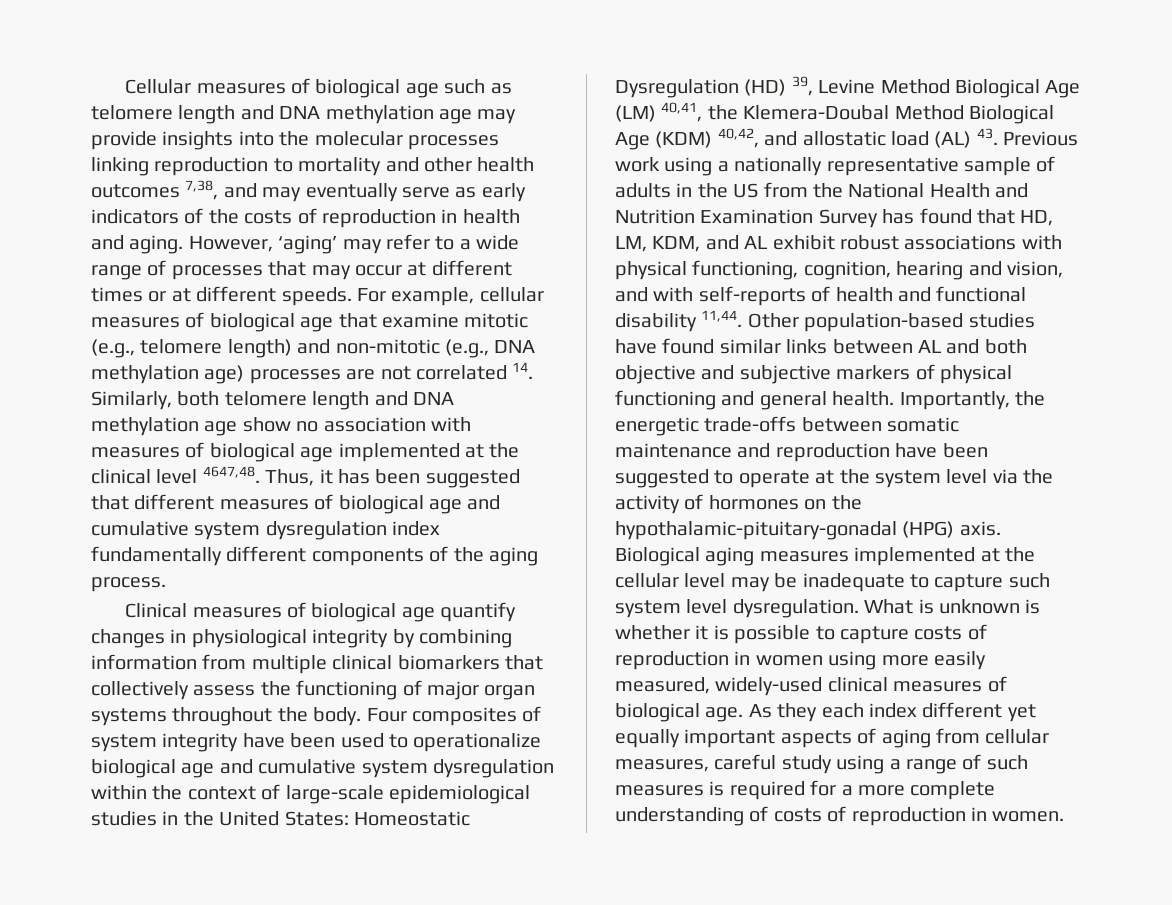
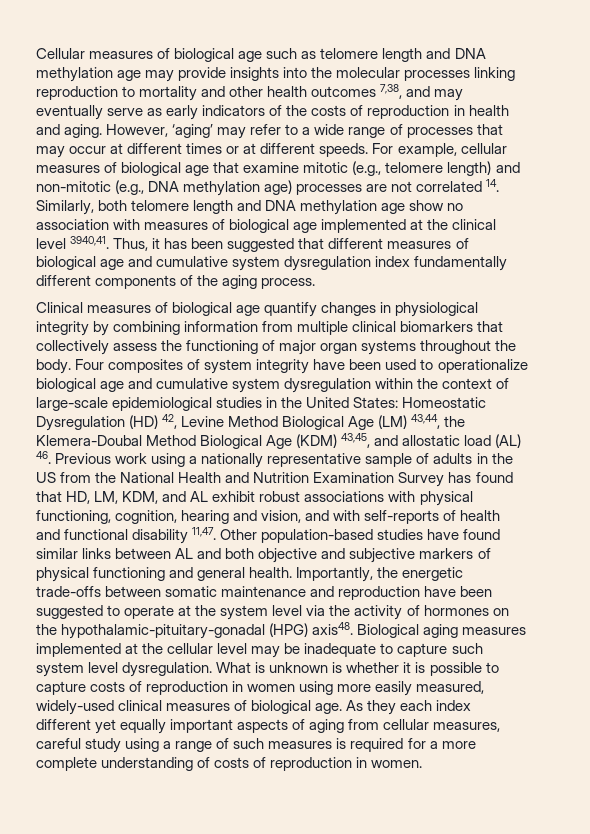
- For example, cellular measures of biological age that examine mitotic (e.g., telomere length) and non-mitotic (e.g., DNA methylation age) processes are not correlated 14. Similarly, both telomere length and DNA methylation age show no association with measures of biological age implemented at the clinical level 4647,48.
+ For example, cellular measures of biological age that examine mitotic (e.g., telomere length) and non-mitotic (e.g., DNA methylation age) processes are not correlated 14. Similarly, both telomere length and DNA methylation age show no association with measures of biological age implemented at the clinical level 3940,41.
- Homeostatic Dysregulation (HD) 39, Levine Method Biological Age (LM) 40,41, the Klemera-Doubal Method Biological Age (KDM) 40,42, and allostatic load (AL) 43. Previous work using a nationally representative sample of adults in the US from the National Health and Nutrition Examination Survey has found that HD, LM, KDM, and AL exhibit robust associations with physical functioning, cognition, hearing and vision, and with self-reports of health and functional disability 11,44.
+ Homeostatic Dysregulation (HD) 42, Levine Method Biological Age (LM) 43,44, the Klemera-Doubal Method Biological Age (KDM) 43,45, and allostatic load (AL) 46. Previous work using a nationally representative sample of adults in the US from the National Health and Nutrition Examination Survey has found that HD, LM, KDM, and AL exhibit robust associations with physical functioning, cognition, hearing and vision, and with self-reports of health and functional disability 11,47.
- Importantly, the energetic trade-offs between somatic maintenance and reproduction have been suggested to operate at the system level via the activity of hormones on the hypothalamic-pituitary-gonadal (HPG) axis.
+ Importantly, the energetic trade-offs between somatic maintenance and reproduction have been suggested to operate at the system level via the activity of hormones on the hypothalamic-pituitary-gonadal (HPG) axis48.

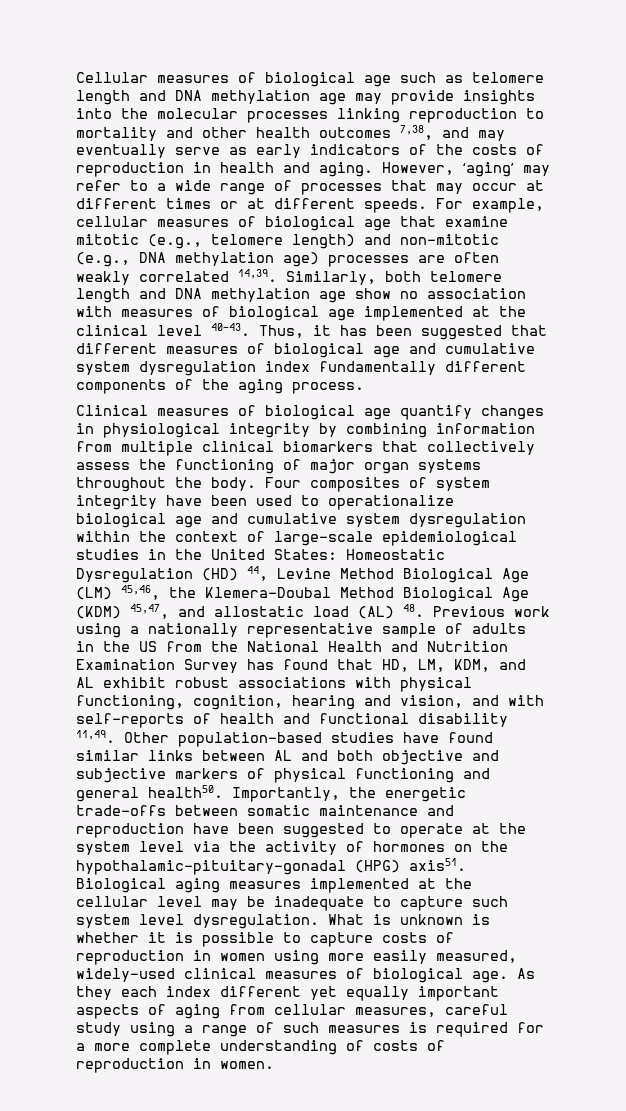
- For example, cellular measures of biological age that examine mitotic (e.g., telomere length) and non-mitotic (e.g., DNA methylation age) processes are not correlated 14. Similarly, both telomere length and DNA methylation age show no association with measures of biological age implemented at the clinical level 3940,41.
+ For example, cellular measures of biological age that examine mitotic (e.g., telomere length) and non-mitotic (e.g., DNA methylation age) processes are often weakly correlated 14,39. Similarly, both telomere length and DNA methylation age show no association with measures of biological age implemented at the clinical level 40–43.
- Homeostatic Dysregulation (HD) 42, Levine Method Biological Age (LM) 43,44, the Klemera-Doubal Method Biological Age (KDM) 43,45, and allostatic load (AL) 46. Previous work using a nationally representative sample of adults in the US from the National Health and Nutrition Examination Survey has found that HD, LM, KDM, and AL exhibit robust associations with physical functioning, cognition, hearing and vision, and with self-reports of health and functional disability 11,47.
+ Homeostatic Dysregulation (HD) 44, Levine Method Biological Age (LM) 45,46, the Klemera-Doubal Method Biological Age (KDM) 45,47, and allostatic load (AL) 48. Previous work using a nationally representative sample of adults in the US from the National Health and Nutrition Examination Survey has found that HD, LM, KDM, and AL exhibit robust associations with physical functioning, cognition, hearing and vision, and with self-reports of health and functional disability 11,49.
- Other population-based studies have found similar links between AL and both objective and subjective markers of physical functioning and general health.
+ Other population-based studies have found similar links between AL and both objective and subjective markers of physical functioning and general health50.
- Importantly, the energetic trade-offs between somatic maintenance and reproduction have been suggested to operate at the system level via the activity of hormones on the hypothalamic-pituitary-gonadal (HPG) axis48.
+ Importantly, the energetic trade-offs between somatic maintenance and reproduction have been suggested to operate at the system level via the activity of hormones on the hypothalamic-pituitary-gonadal (HPG) axis51.

